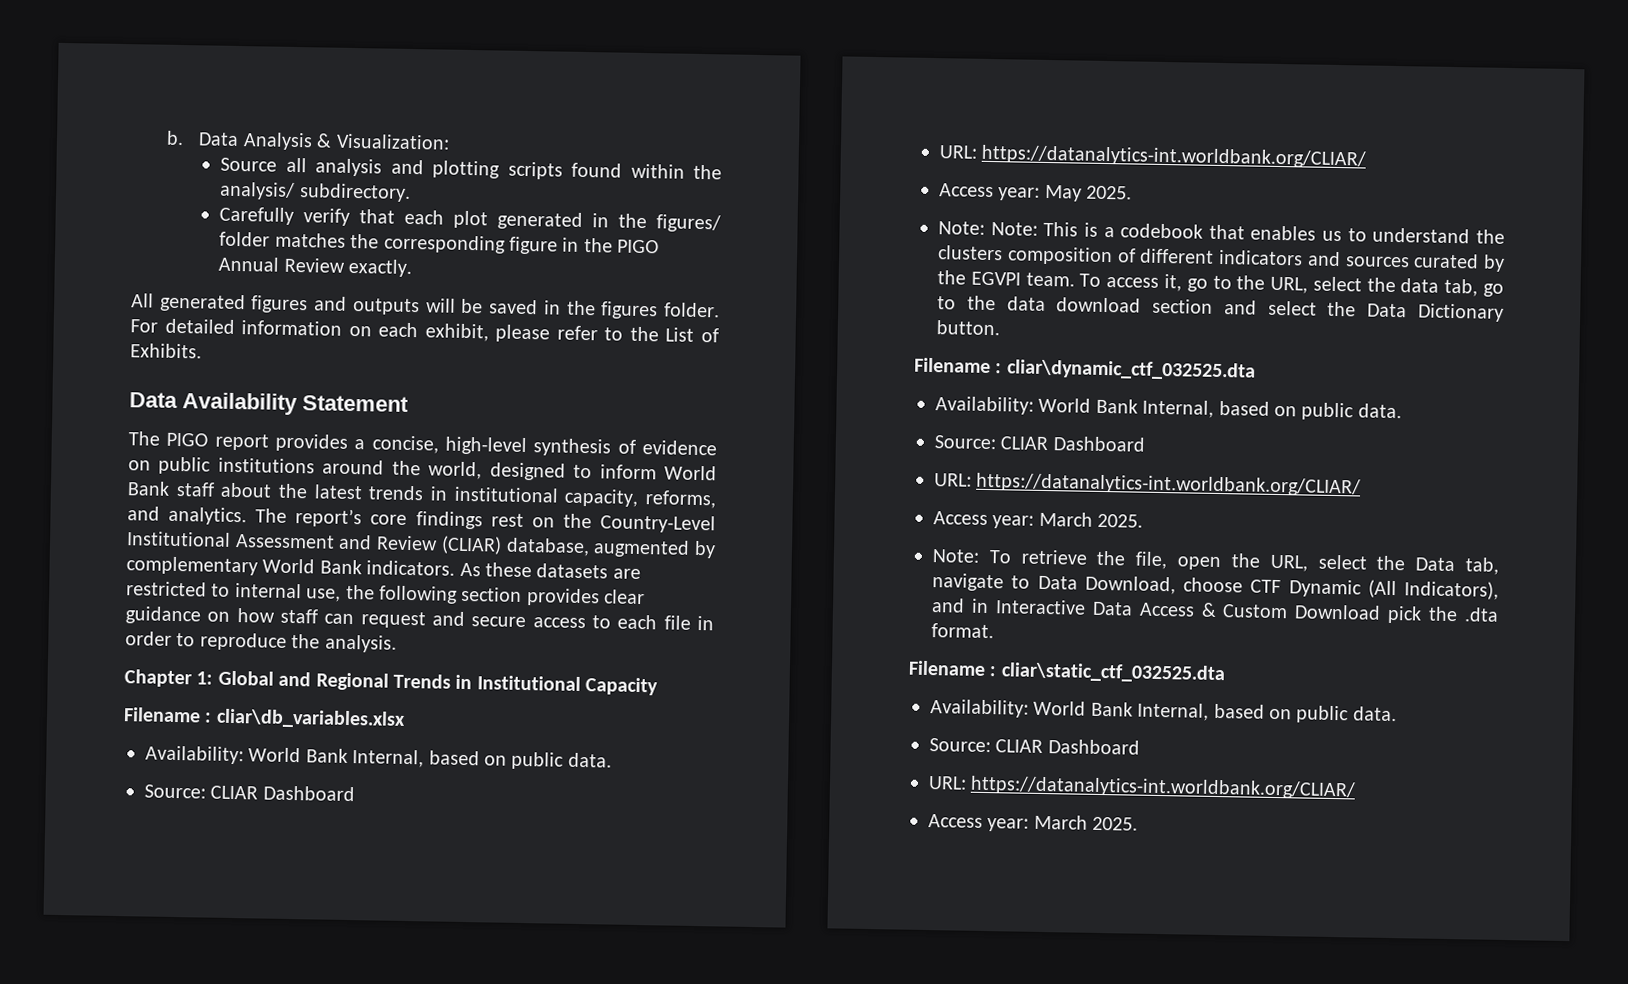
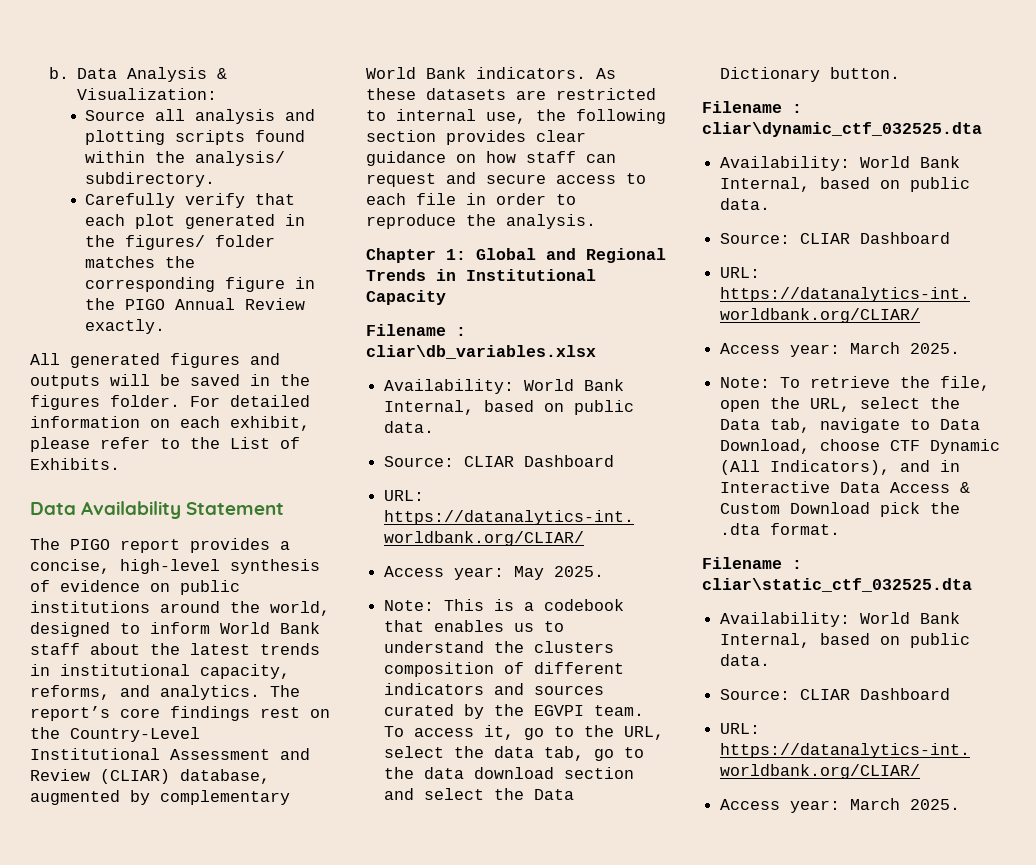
- Note: Note: This is a codebook that enables us to understand the clusters composition of different indicators and sources curated by the EGVPI team.
+ Note: This is a codebook that enables us to understand the clusters composition of different indicators and sources curated by the EGVPI team.

